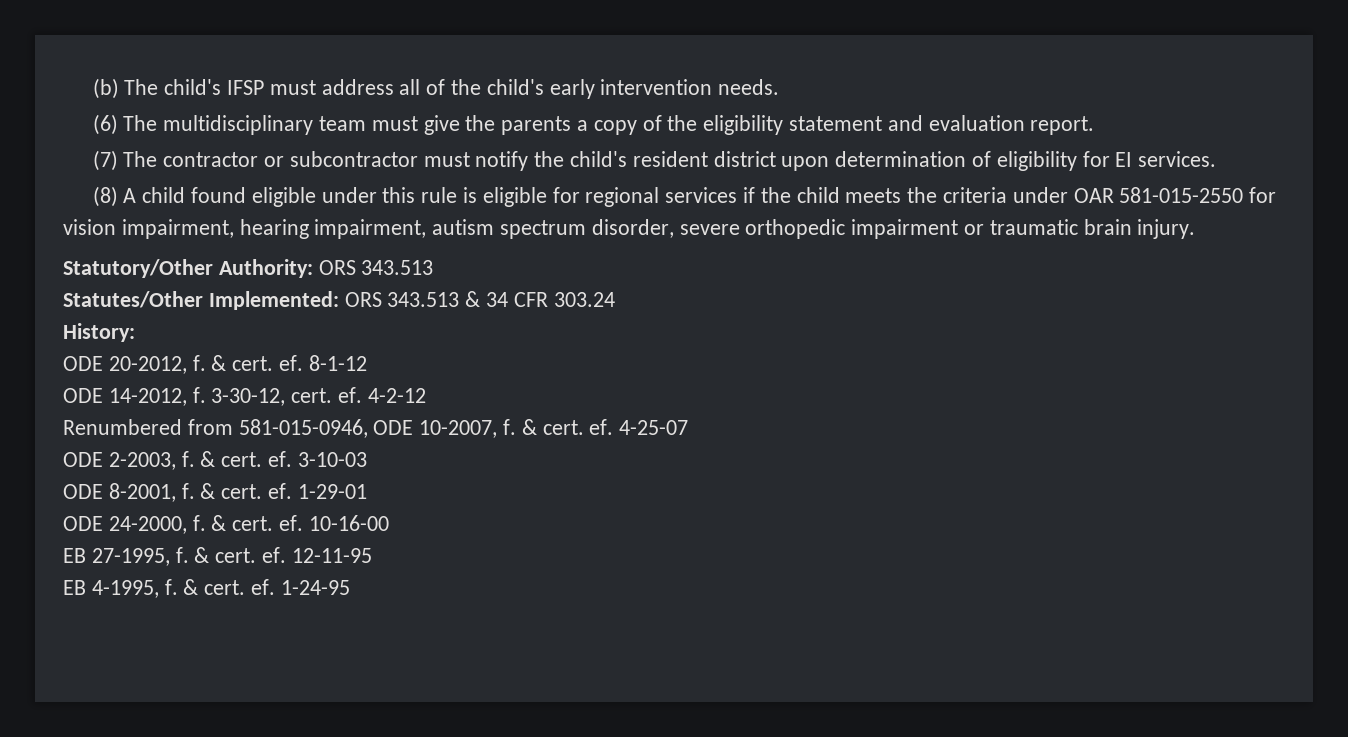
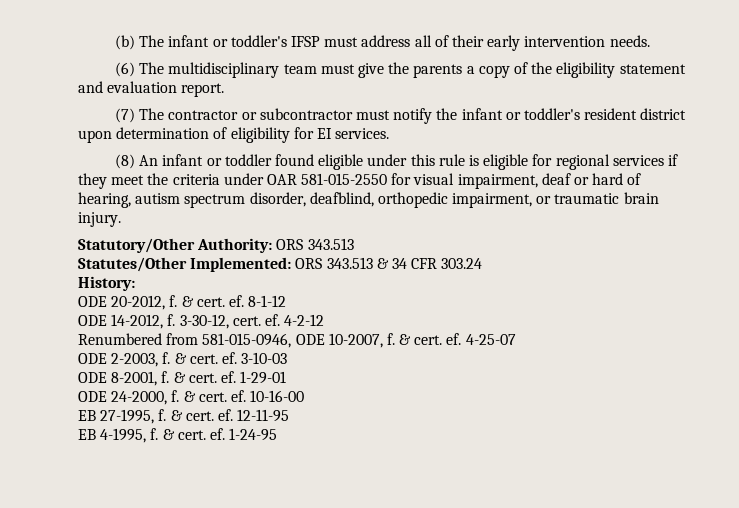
- (b) The child's IFSP must address all of the child's early intervention needs.
+ (b) The infant or toddler's IFSP must address all of their early intervention needs.
- (7) The contractor or subcontractor must notify the child's resident district upon determination of eligibility for EI services.
+ (7) The contractor or subcontractor must notify the infant or toddler's resident district upon determination of eligibility for EI services.
- (8) A child found eligible under this rule is eligible for regional services if the child meets the criteria under OAR 581-015-2550 for vision impairment, hearing impairment, autism spectrum disorder, severe orthopedic impairment or traumatic brain injury.
+ (8) An infant or toddler found eligible under this rule is eligible for regional services if they meet the criteria under OAR 581-015-2550 for visual impairment, deaf or hard of hearing, autism spectrum disorder, deafblind, orthopedic impairment, or traumatic brain injury.

